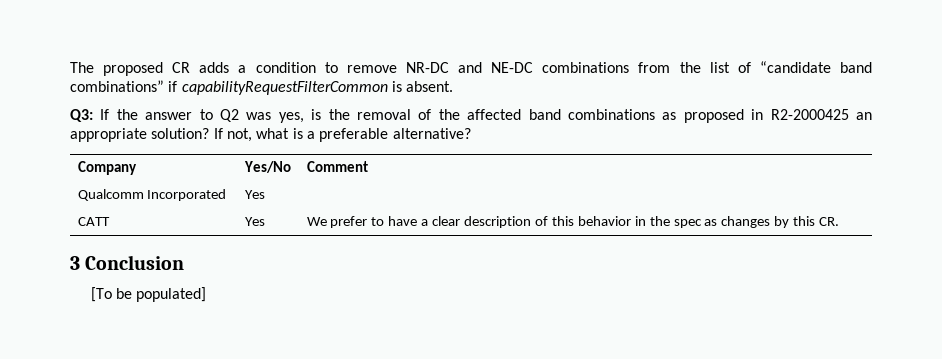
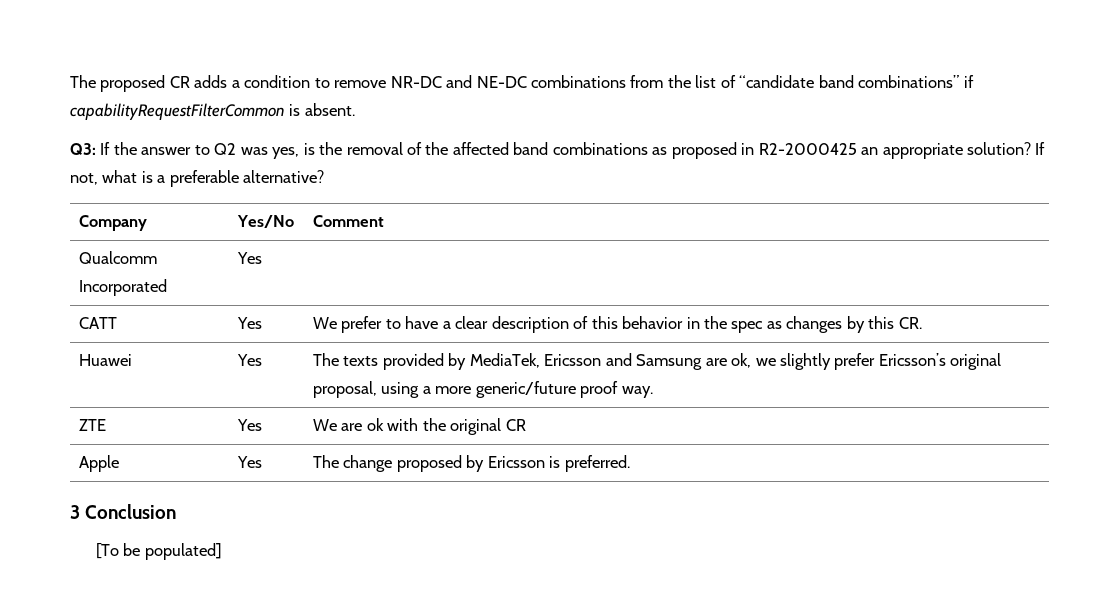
+ Huawei | Yes | The texts provided by MediaTek, Ericsson and Samsung are ok, we slightly prefer Ericsson’s original proposal, using a more generic/future proof way.
+ ZTE | Yes | We are ok with the original CR
+ Apple | Yes | The change proposed by Ericsson is preferred.

